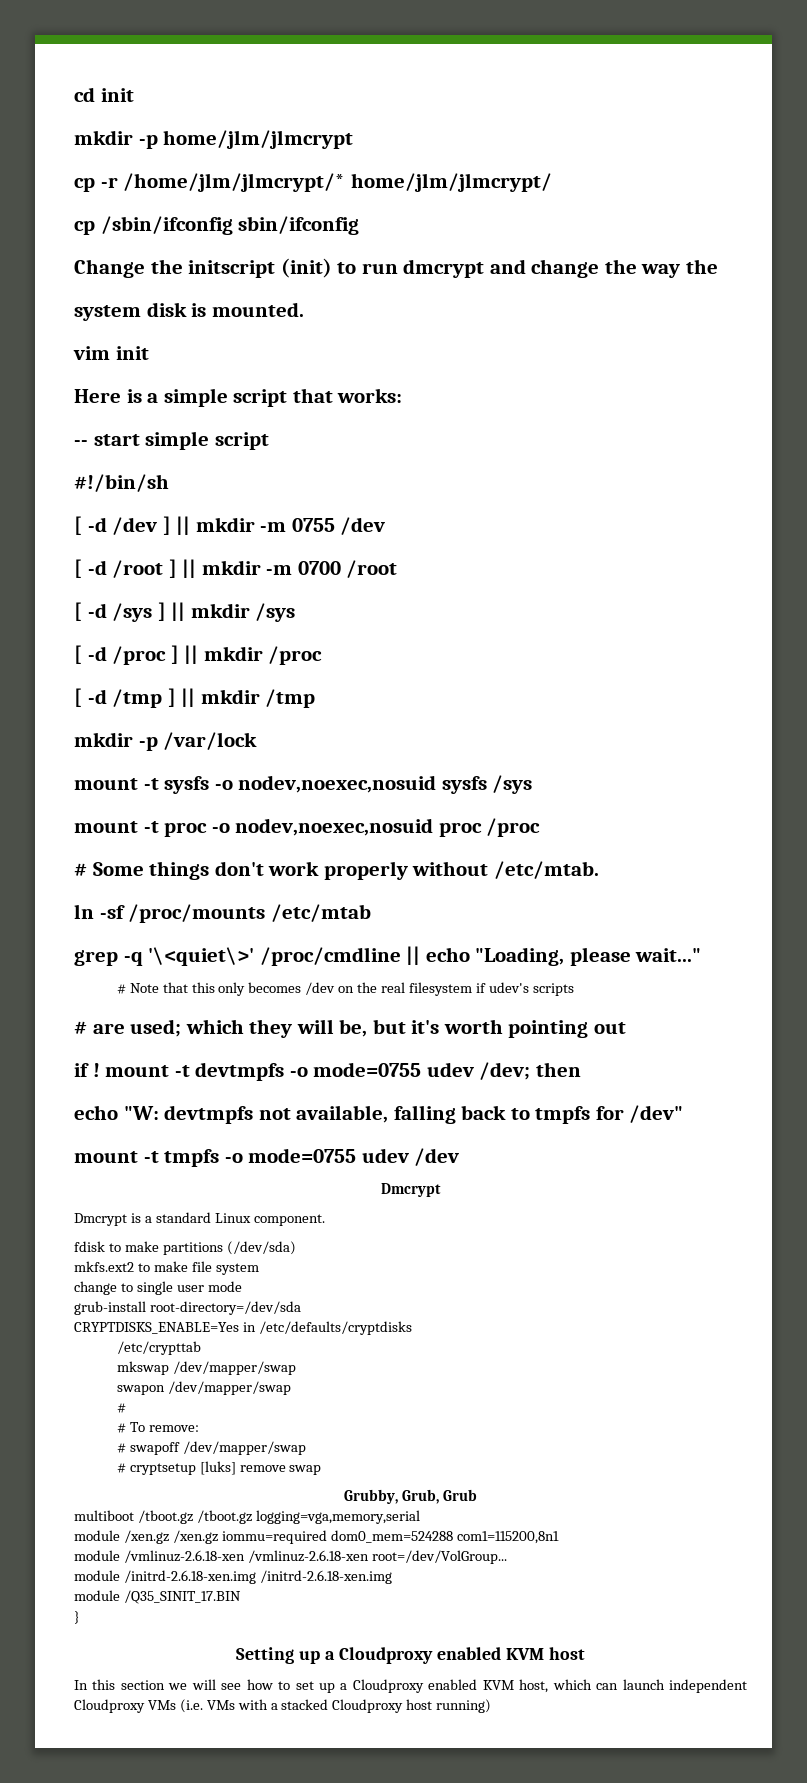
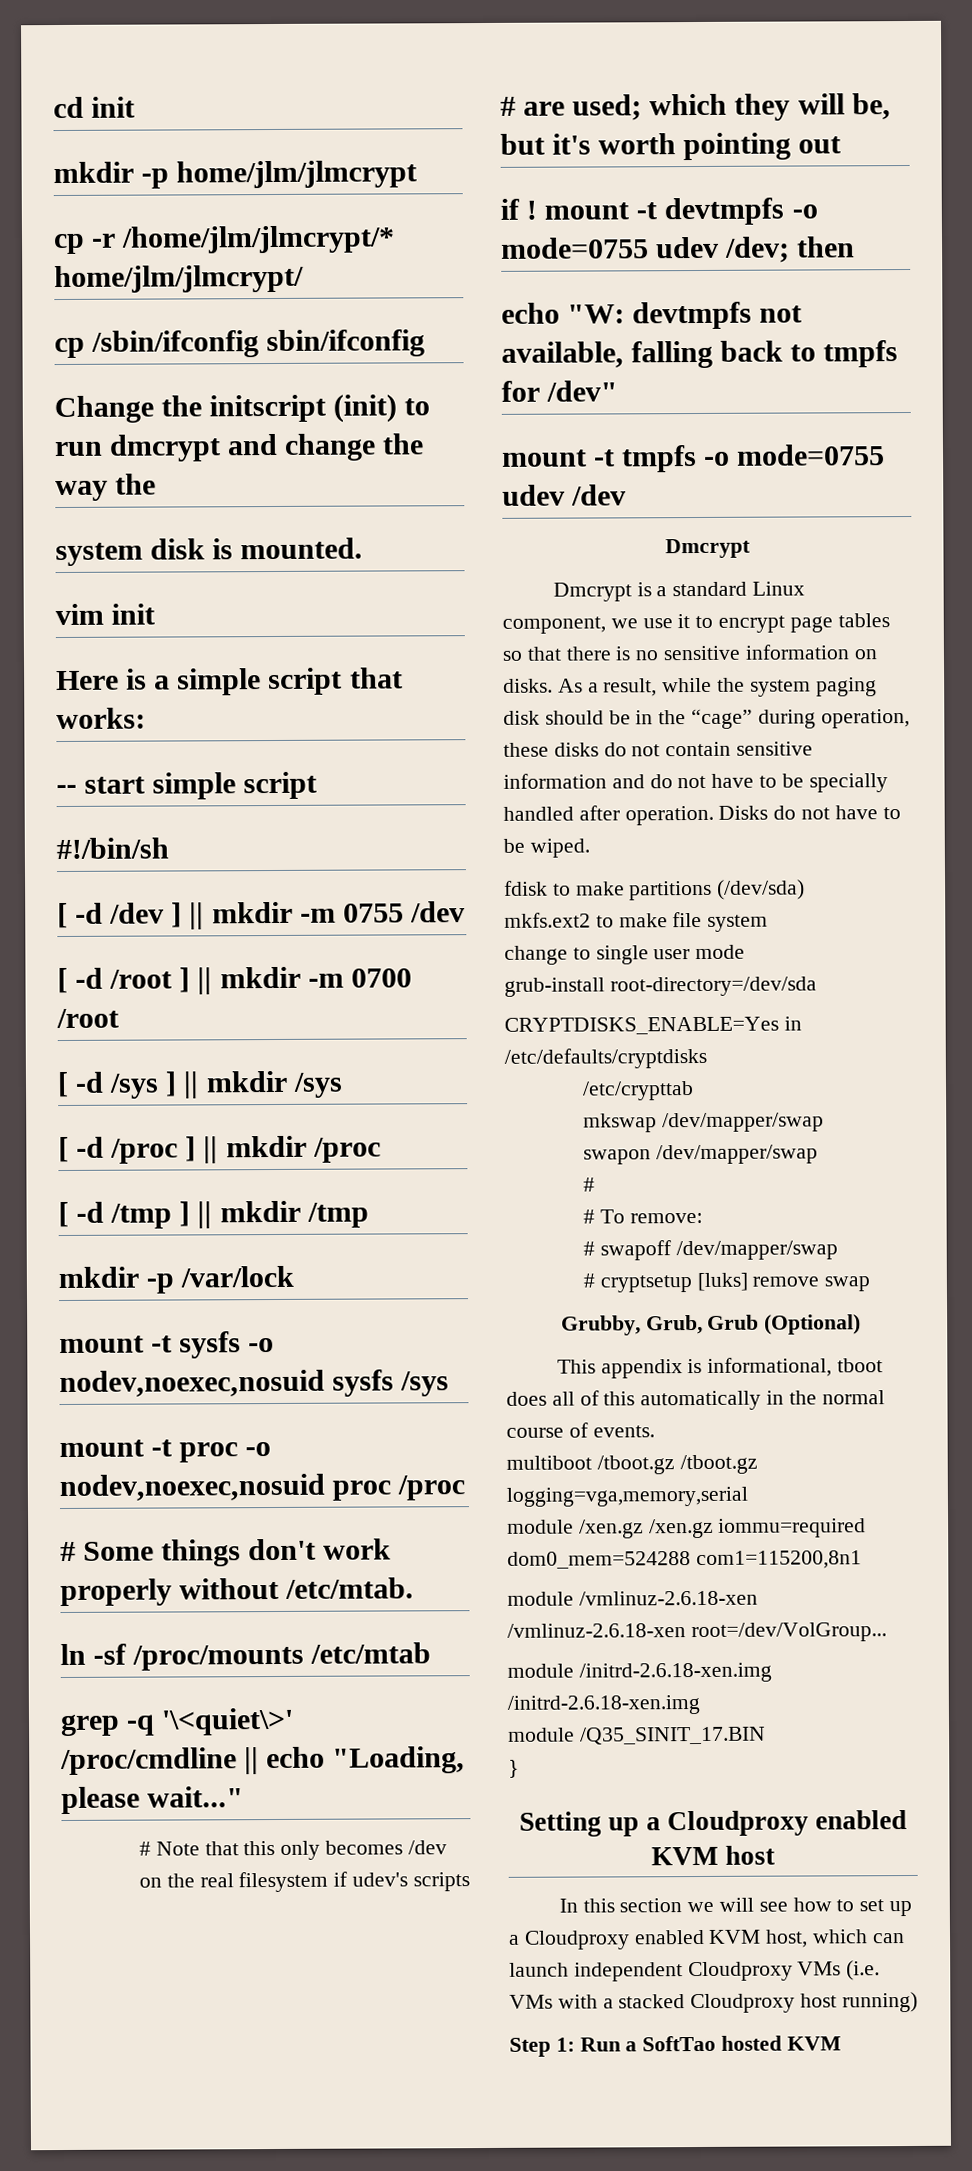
- Dmcrypt is a standard Linux component.
+ Dmcrypt is a standard Linux component, we use it to encrypt page tables so that there is no sensitive information on disks. As a result, while the system paging disk should be in the “cage” during operation, these disks do not contain sensitive information and do not have to be specially handled after operation. Disks do not have to be wiped.
- Grubby, Grub, Grub
+ Grubby, Grub, Grub (Optional)
+ This appendix is informational, tboot does all of this automatically in the normal course of events.
+ Step 1: Run a SoftTao hosted KVM

